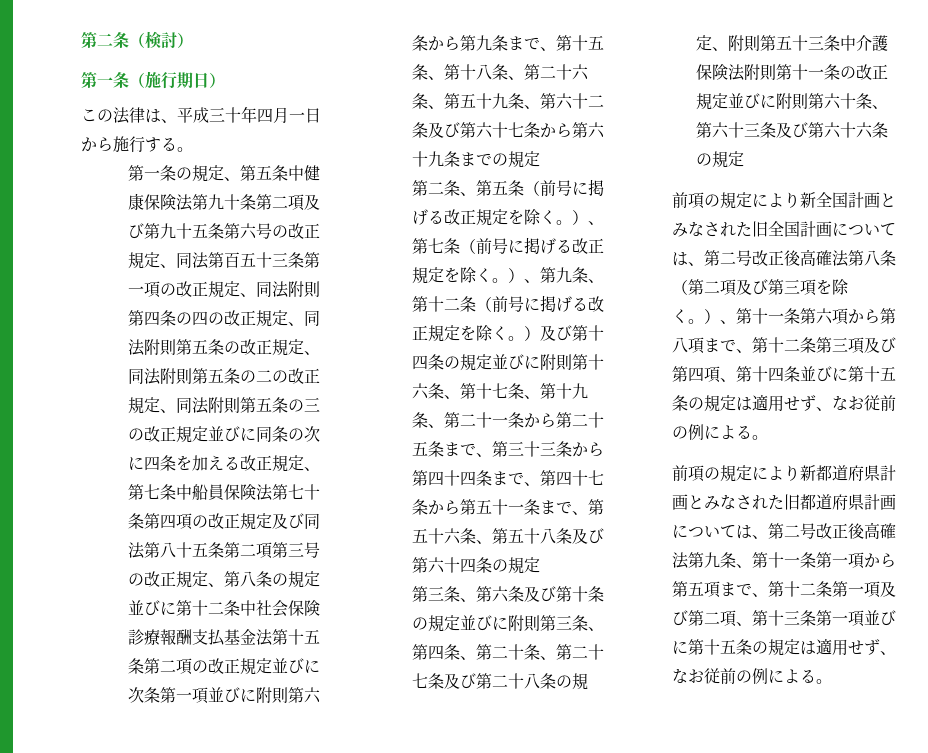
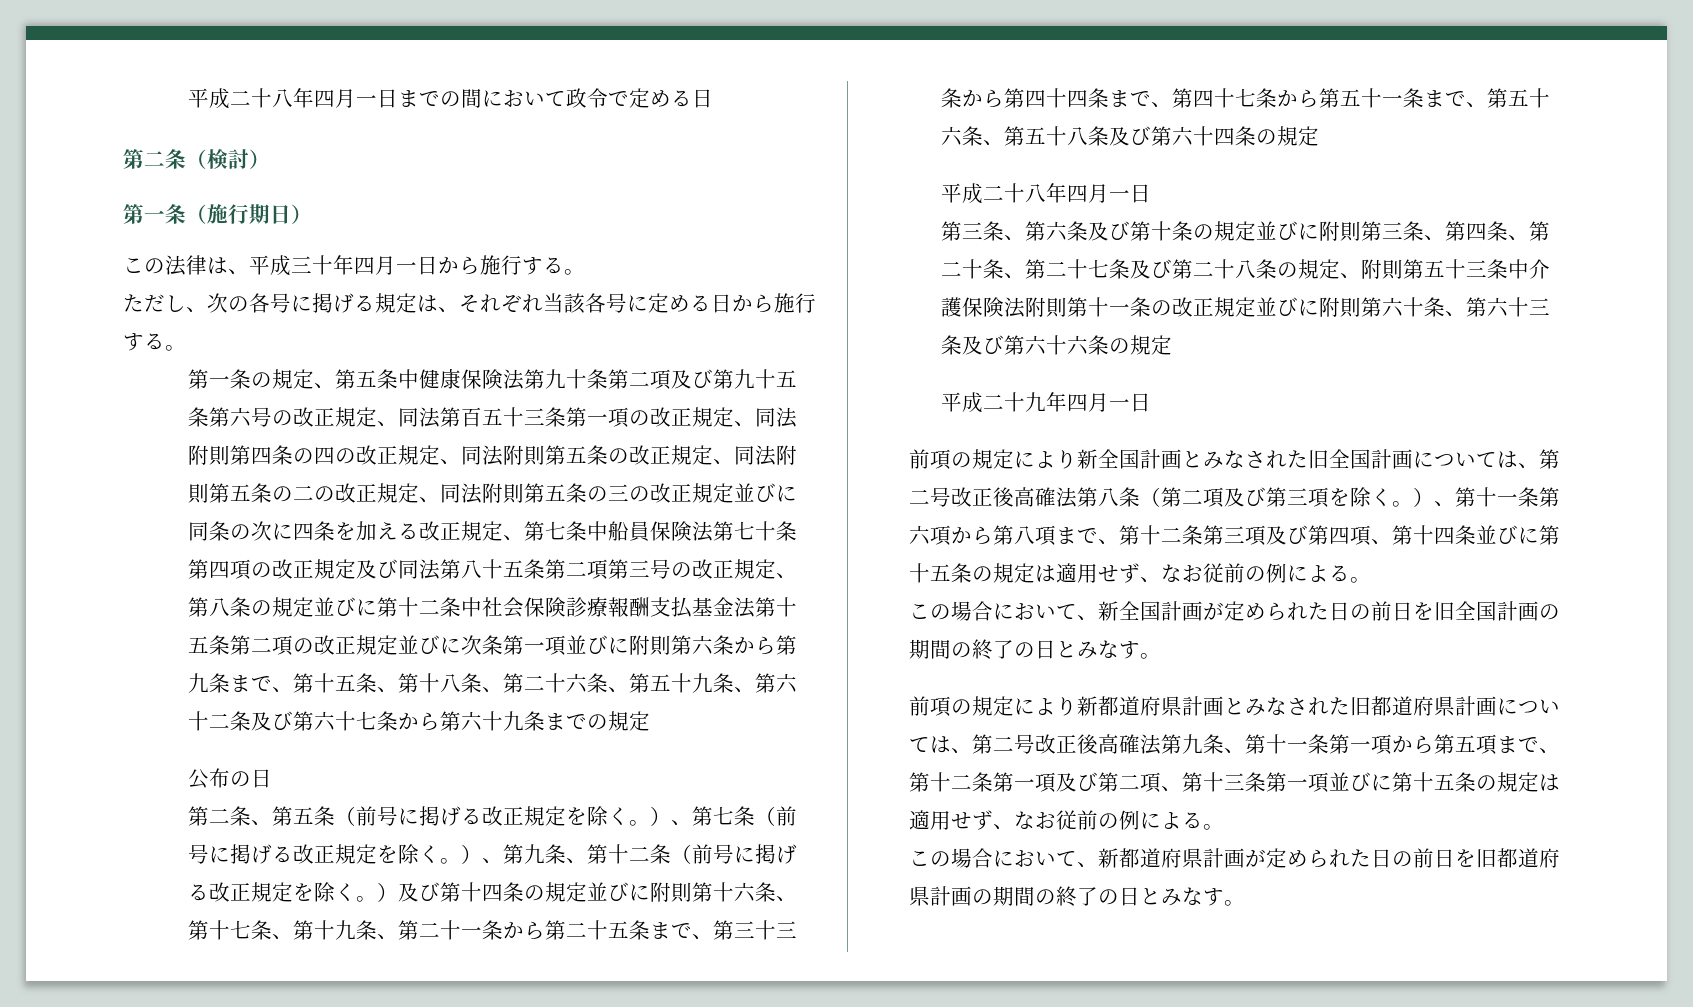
+ 平成二十八年四月一日までの間において政令で定める日
+ ただし、次の各号に掲げる規定は、それぞれ当該各号に定める日から施行する。
+ 公布の日
  第二条、第五条（前号に掲げる改正規定を除く。）、第七条（前号に掲げる改正規定を除く。）、第九条、第十二条（前号に掲げる改正規定を除く。）及び第十四条の規定並びに附則第十六条、第十七条、第十九条、第二十一条から第二十五条まで、第三十三条から第四十四条まで、第四十七条から第五十一条まで、第五十六条、第五十八条及び第六十四条の規定
+ 平成二十八年四月一日
+ 平成二十九年四月一日
+ この場合において、新全国計画が定められた日の前日を旧全国計画の期間の終了の日とみなす。
+ この場合において、新都道府県計画が定められた日の前日を旧都道府県計画の期間の終了の日とみなす。

